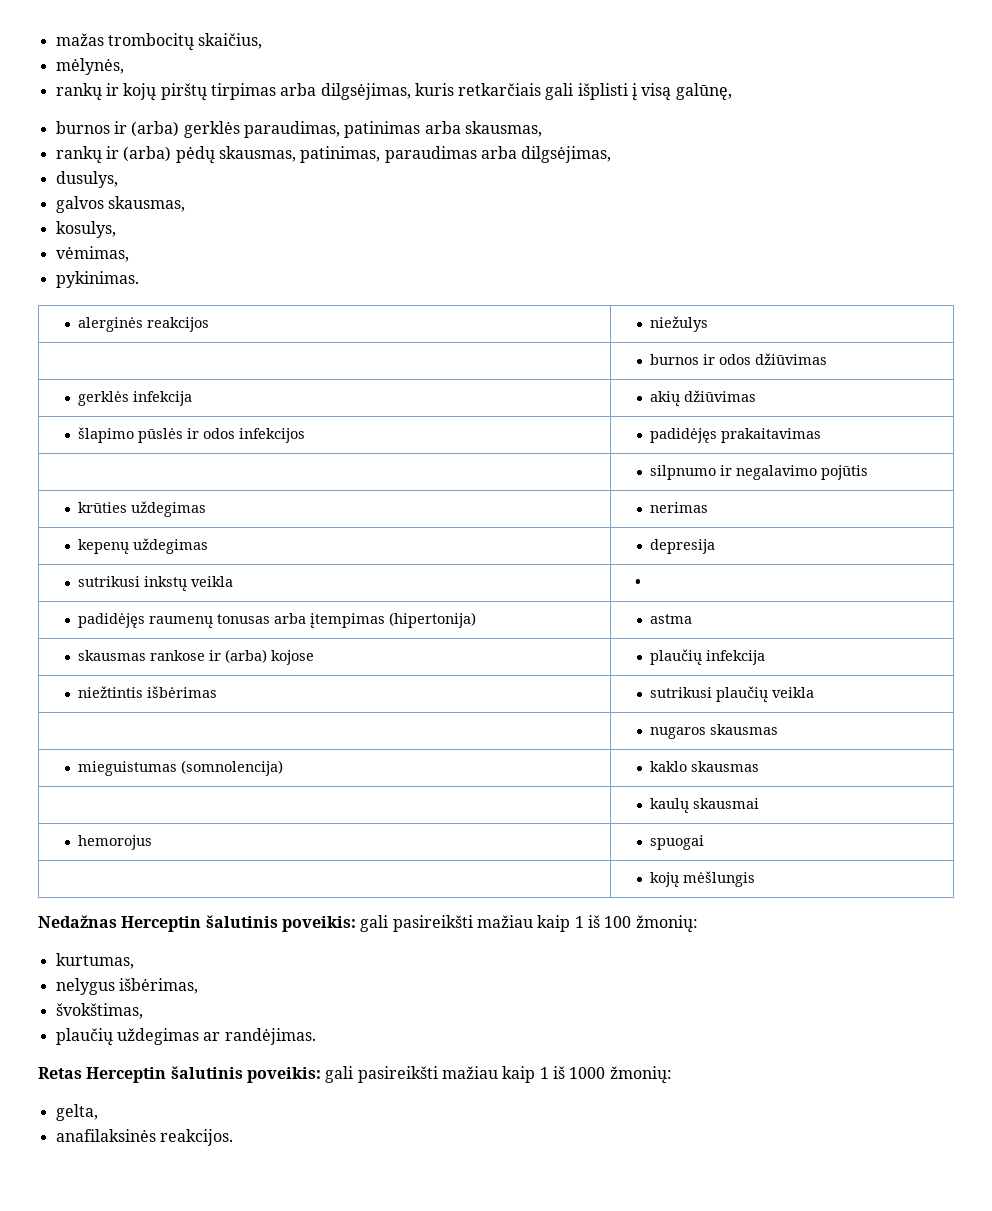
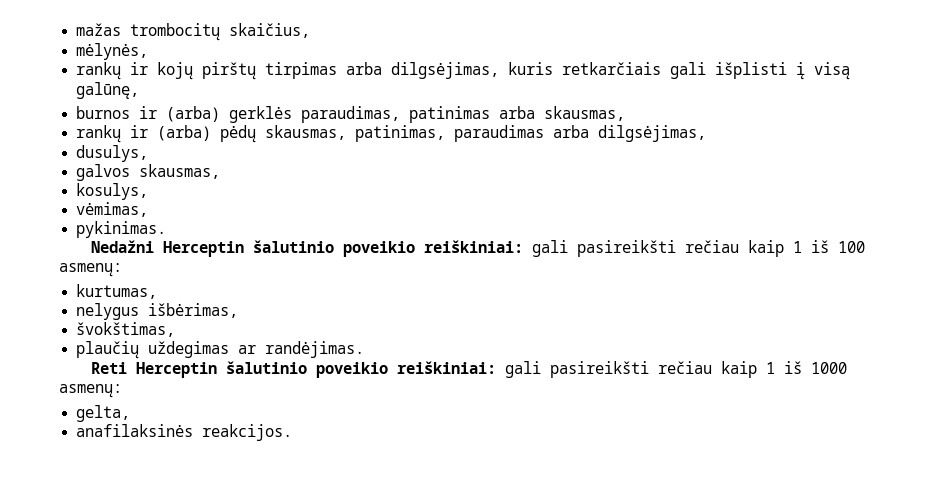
- alerginės reakcijos | niežulys
- | burnos ir odos džiūvimas
- gerklės infekcija | akių džiūvimas
- šlapimo pūslės ir odos infekcijos | padidėjęs prakaitavimas
- | silpnumo ir negalavimo pojūtis
- krūties uždegimas | nerimas
- kepenų uždegimas | depresija
- sutrikusi inkstų veikla | •
- padidėjęs raumenų tonusas arba įtempimas (hipertonija) | astma
- skausmas rankose ir (arba) kojose | plaučių infekcija
- niežtintis išbėrimas | sutrikusi plaučių veikla
- | nugaros skausmas
- mieguistumas (somnolencija) | kaklo skausmas
- | kaulų skausmai
- hemorojus | spuogai
- | kojų mėšlungis
- Nedažnas Herceptin šalutinis poveikis: gali pasireikšti mažiau kaip 1 iš 100 žmonių:
+ Nedažni Herceptin šalutinio poveikio reiškiniai: gali pasireikšti rečiau kaip 1 iš 100 asmenų:
- Retas Herceptin šalutinis poveikis: gali pasireikšti mažiau kaip 1 iš 1000 žmonių:
+ Reti Herceptin šalutinio poveikio reiškiniai: gali pasireikšti rečiau kaip 1 iš 1000 asmenų:

